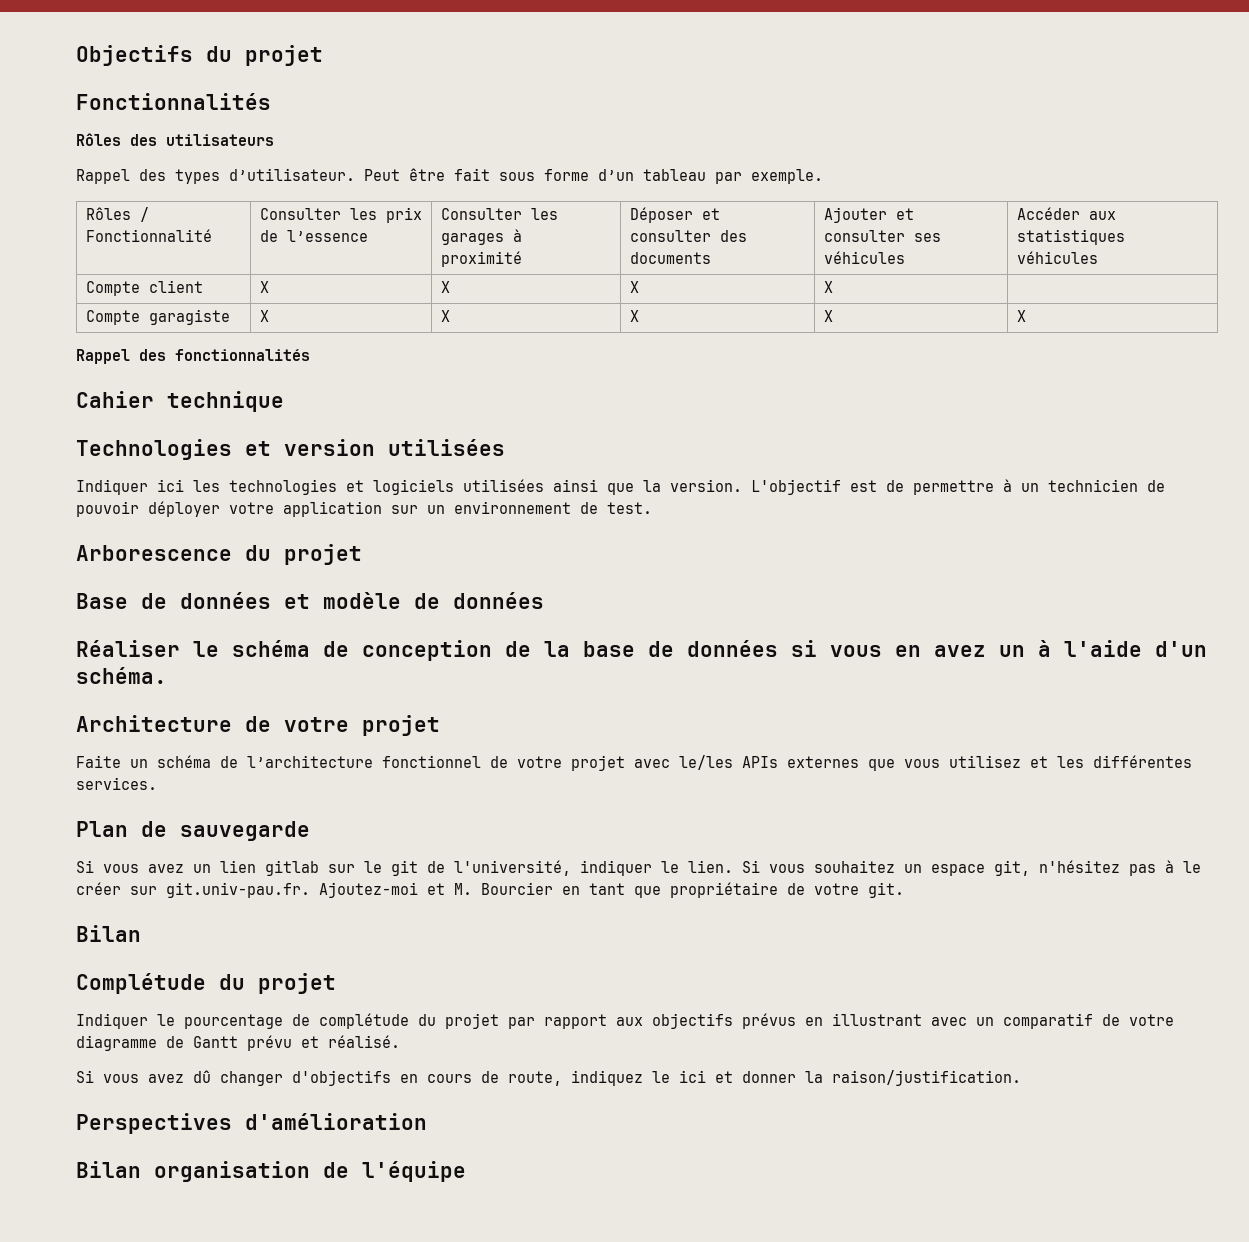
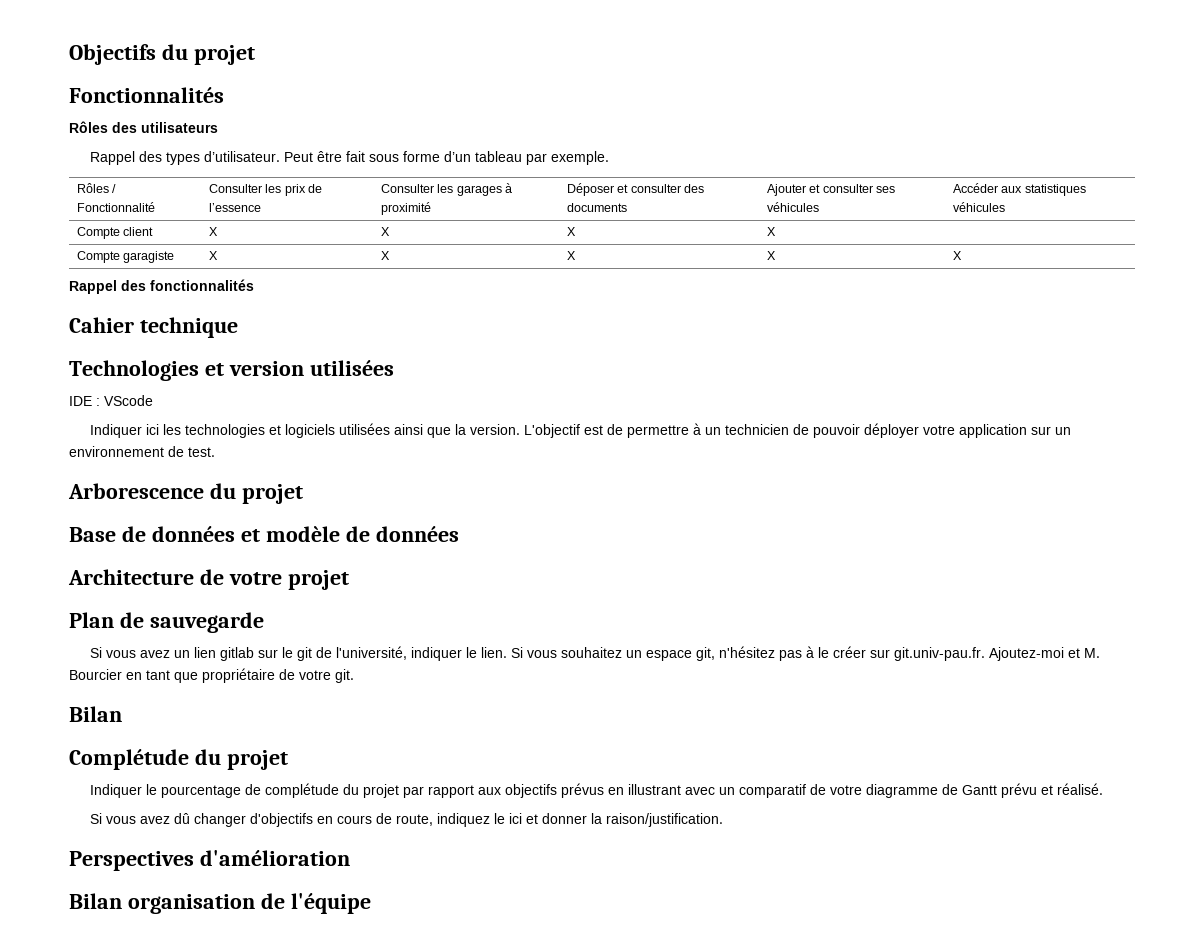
+ IDE : VScode
- Réaliser le schéma de conception de la base de données si vous en avez un à l'aide d'un schéma.
  Architecture de votre projet
- Faite un schéma de l’architecture fonctionnel de votre projet avec le/les APIs externes que vous utilisez et les différentes services.

